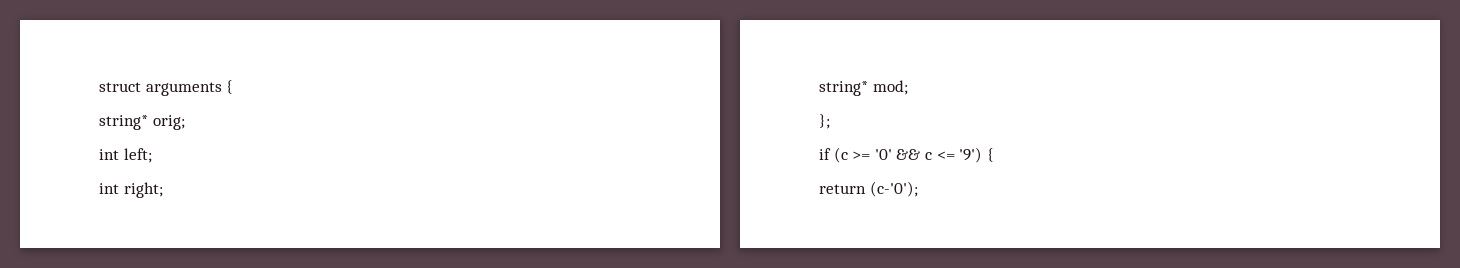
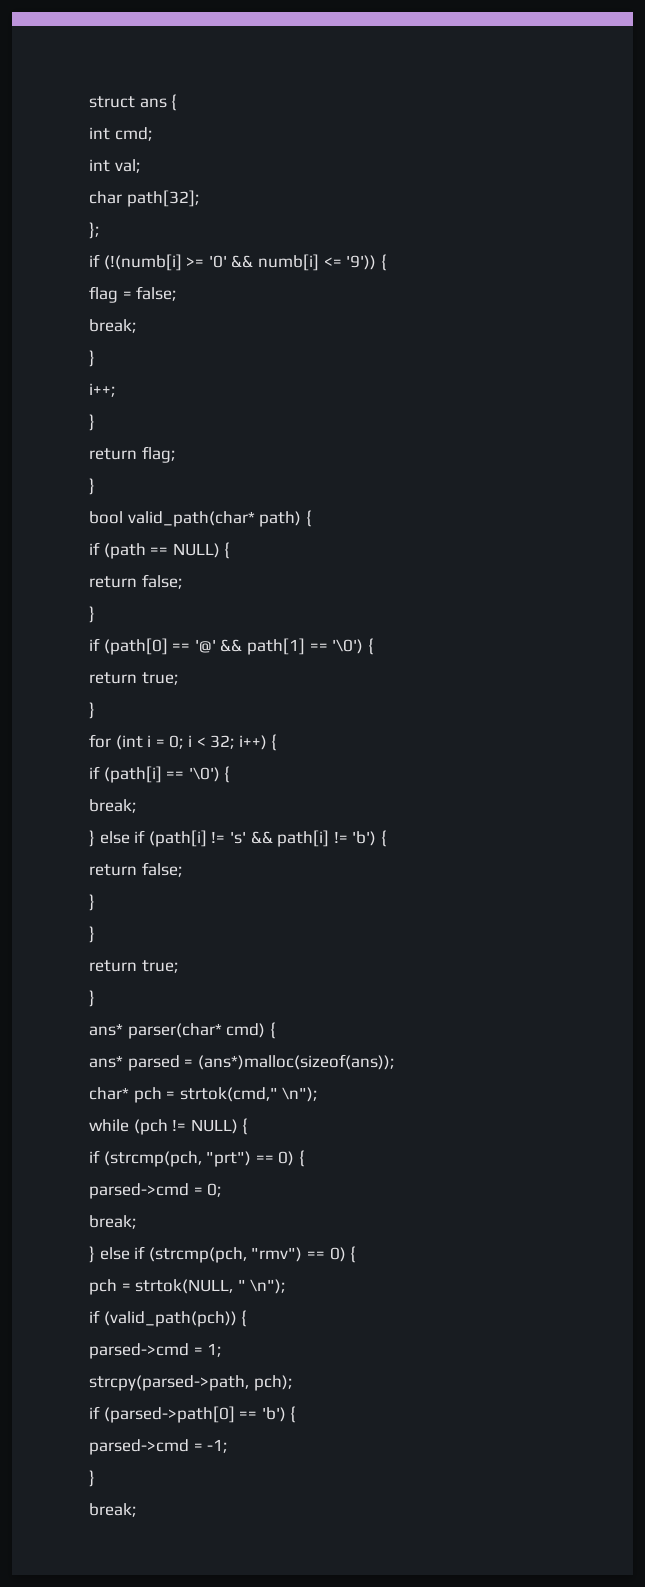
- struct arguments {
- string* orig;
- int left;
- int right;
- string* mod;
+ struct ans {
+ int cmd;
+ int val;
+ char path[32];
- if (c >= '0' && c <= '9') {
- return (c-'0');
+ if (!(numb[i] >= '0' && numb[i] <= '9')) {
+ flag = false;
+ break;
+ }
+ i++;
+ }
+ return flag;
+ }
+ bool valid_path(char* path) {
+ if (path == NULL) {
+ return false;
+ }
+ if (path[0] == '@' && path[1] == '\0') {
+ return true;
+ }
+ for (int i = 0; i < 32; i++) {
+ if (path[i] == '\0') {
+ break;
+ } else if (path[i] != 's' && path[i] != 'b') {
+ return false;
+ }
+ }
+ return true;
+ }
+ ans* parser(char* cmd) {
+ ans* parsed = (ans*)malloc(sizeof(ans));
+ char* pch = strtok(cmd," \n");
+ while (pch != NULL) {
+ if (strcmp(pch, "prt") == 0) {
+ parsed->cmd = 0;
+ break;
+ } else if (strcmp(pch, "rmv") == 0) {
+ pch = strtok(NULL, " \n");
+ if (valid_path(pch)) {
+ parsed->cmd = 1;
+ strcpy(parsed->path, pch);
+ if (parsed->path[0] == 'b') {
+ parsed->cmd = -1;
+ }
+ break;

